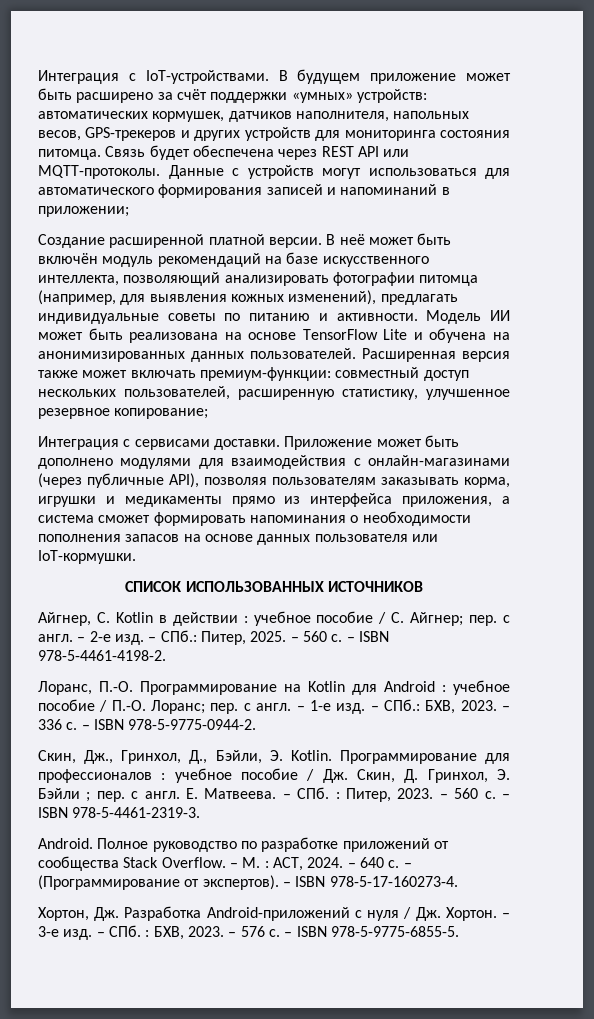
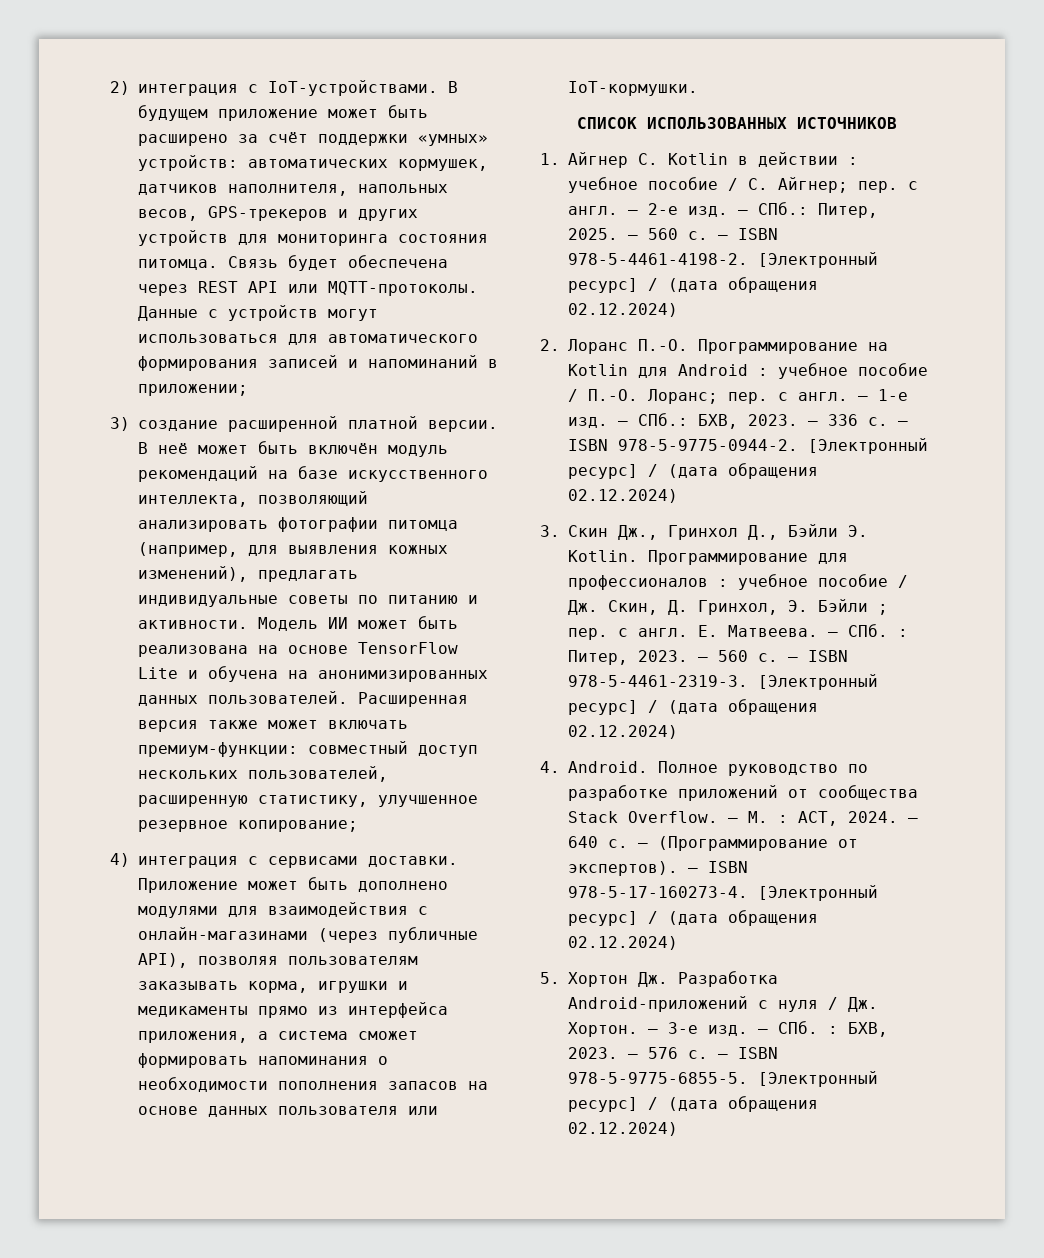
- Интеграция с IoT-устройствами.
+ 2) интеграция с IoT-устройствами.
- Создание расширенной платной версии.
+ 3) создание расширенной платной версии.
- Интеграция с сервисами доставки.
+ 4) интеграция с сервисами доставки.
- Айгнер, С. Kotlin в действии : учебное пособие / С. Айгнер; пер. с англ.
+ 1. Айгнер С. Kotlin в действии : учебное пособие / С. Айгнер; пер. с англ.
- – ISBN 978-5-4461-4198-2.
- Лоранс, П.-О. Программирование на Kotlin для Android : учебное пособие / П.-О. Лоранс; пер. с англ.
+ – ISBN 978-5-4461-4198-2. [Электронный ресурс] / (дата обращения 02.12.2024)
+ 2. Лоранс П.-О. Программирование на Kotlin для Android : учебное пособие / П.-О. Лоранс; пер. с англ.
- – ISBN 978-5-9775-0944-2.
- Скин, Дж., Гринхол, Д., Бэйли, Э. Kotlin.
+ – ISBN 978-5-9775-0944-2. [Электронный ресурс] / (дата обращения 02.12.2024)
+ 3. Скин Дж., Гринхол Д., Бэйли Э. Kotlin.
- – ISBN 978-5-4461-2319-3.
- Android.
+ – ISBN 978-5-4461-2319-3. [Электронный ресурс] / (дата обращения 02.12.2024)
+ 4. Android.
- – ISBN 978-5-17-160273-4.
- Хортон, Дж. Разработка Android-приложений с нуля / Дж. Хортон.
+ – ISBN 978-5-17-160273-4. [Электронный ресурс] / (дата обращения 02.12.2024)
+ 5. Хортон Дж. Разработка Android-приложений с нуля / Дж. Хортон.
- – ISBN 978-5-9775-6855-5.
+ – ISBN 978-5-9775-6855-5. [Электронный ресурс] / (дата обращения 02.12.2024)

